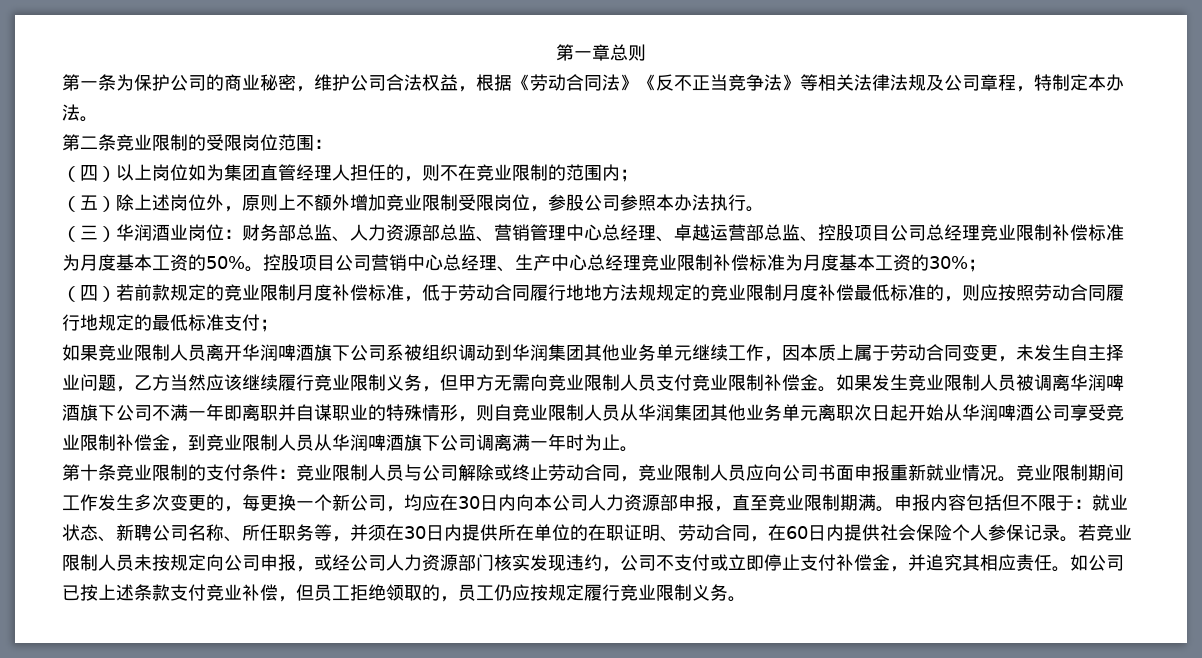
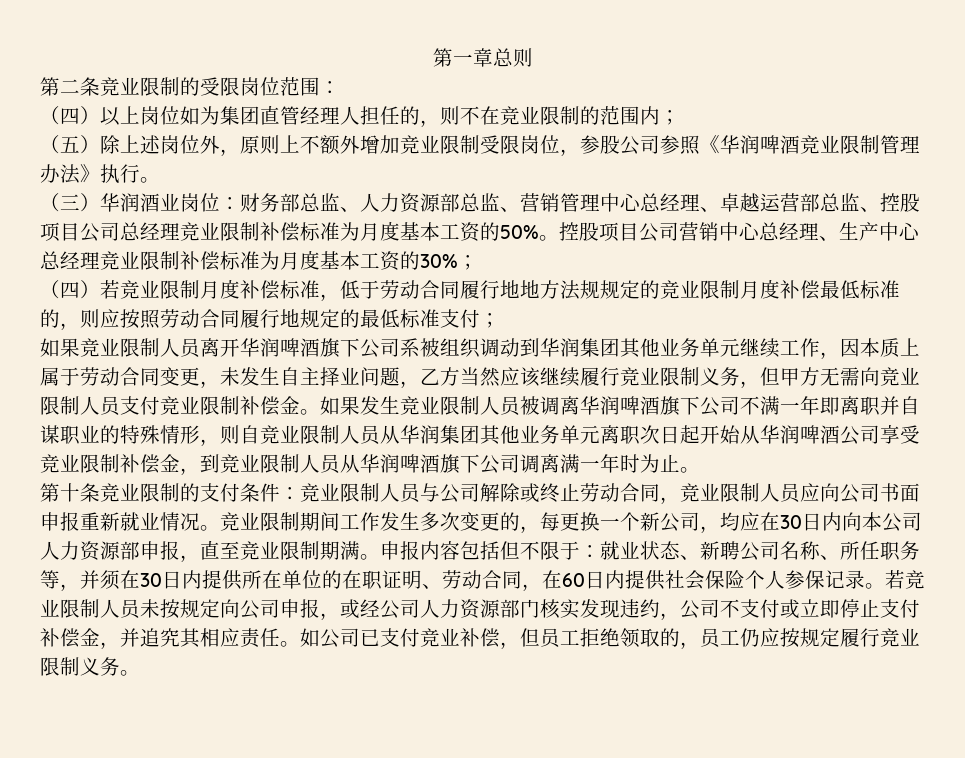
- 第一条为保护公司的商业秘密，维护公司合法权益，根据《劳动合同法》《反不正当竞争法》等相关法律法规及公司章程，特制定本办法。
- （五）除上述岗位外，原则上不额外增加竞业限制受限岗位，参股公司参照本办法执行。
+ （五）除上述岗位外，原则上不额外增加竞业限制受限岗位，参股公司参照《华润啤酒竞业限制管理办法》执行。
- （四）若前款规定的竞业限制月度补偿标准，低于劳动合同履行地地方法规规定的竞业限制月度补偿最低标准的，则应按照劳动合同履行地规定的最低标准支付；
+ （四）若竞业限制月度补偿标准，低于劳动合同履行地地方法规规定的竞业限制月度补偿最低标准的，则应按照劳动合同履行地规定的最低标准支付；
- 如公司已按上述条款支付竞业补偿，但员工拒绝领取的，员工仍应按规定履行竞业限制义务。
+ 如公司已支付竞业补偿，但员工拒绝领取的，员工仍应按规定履行竞业限制义务。

